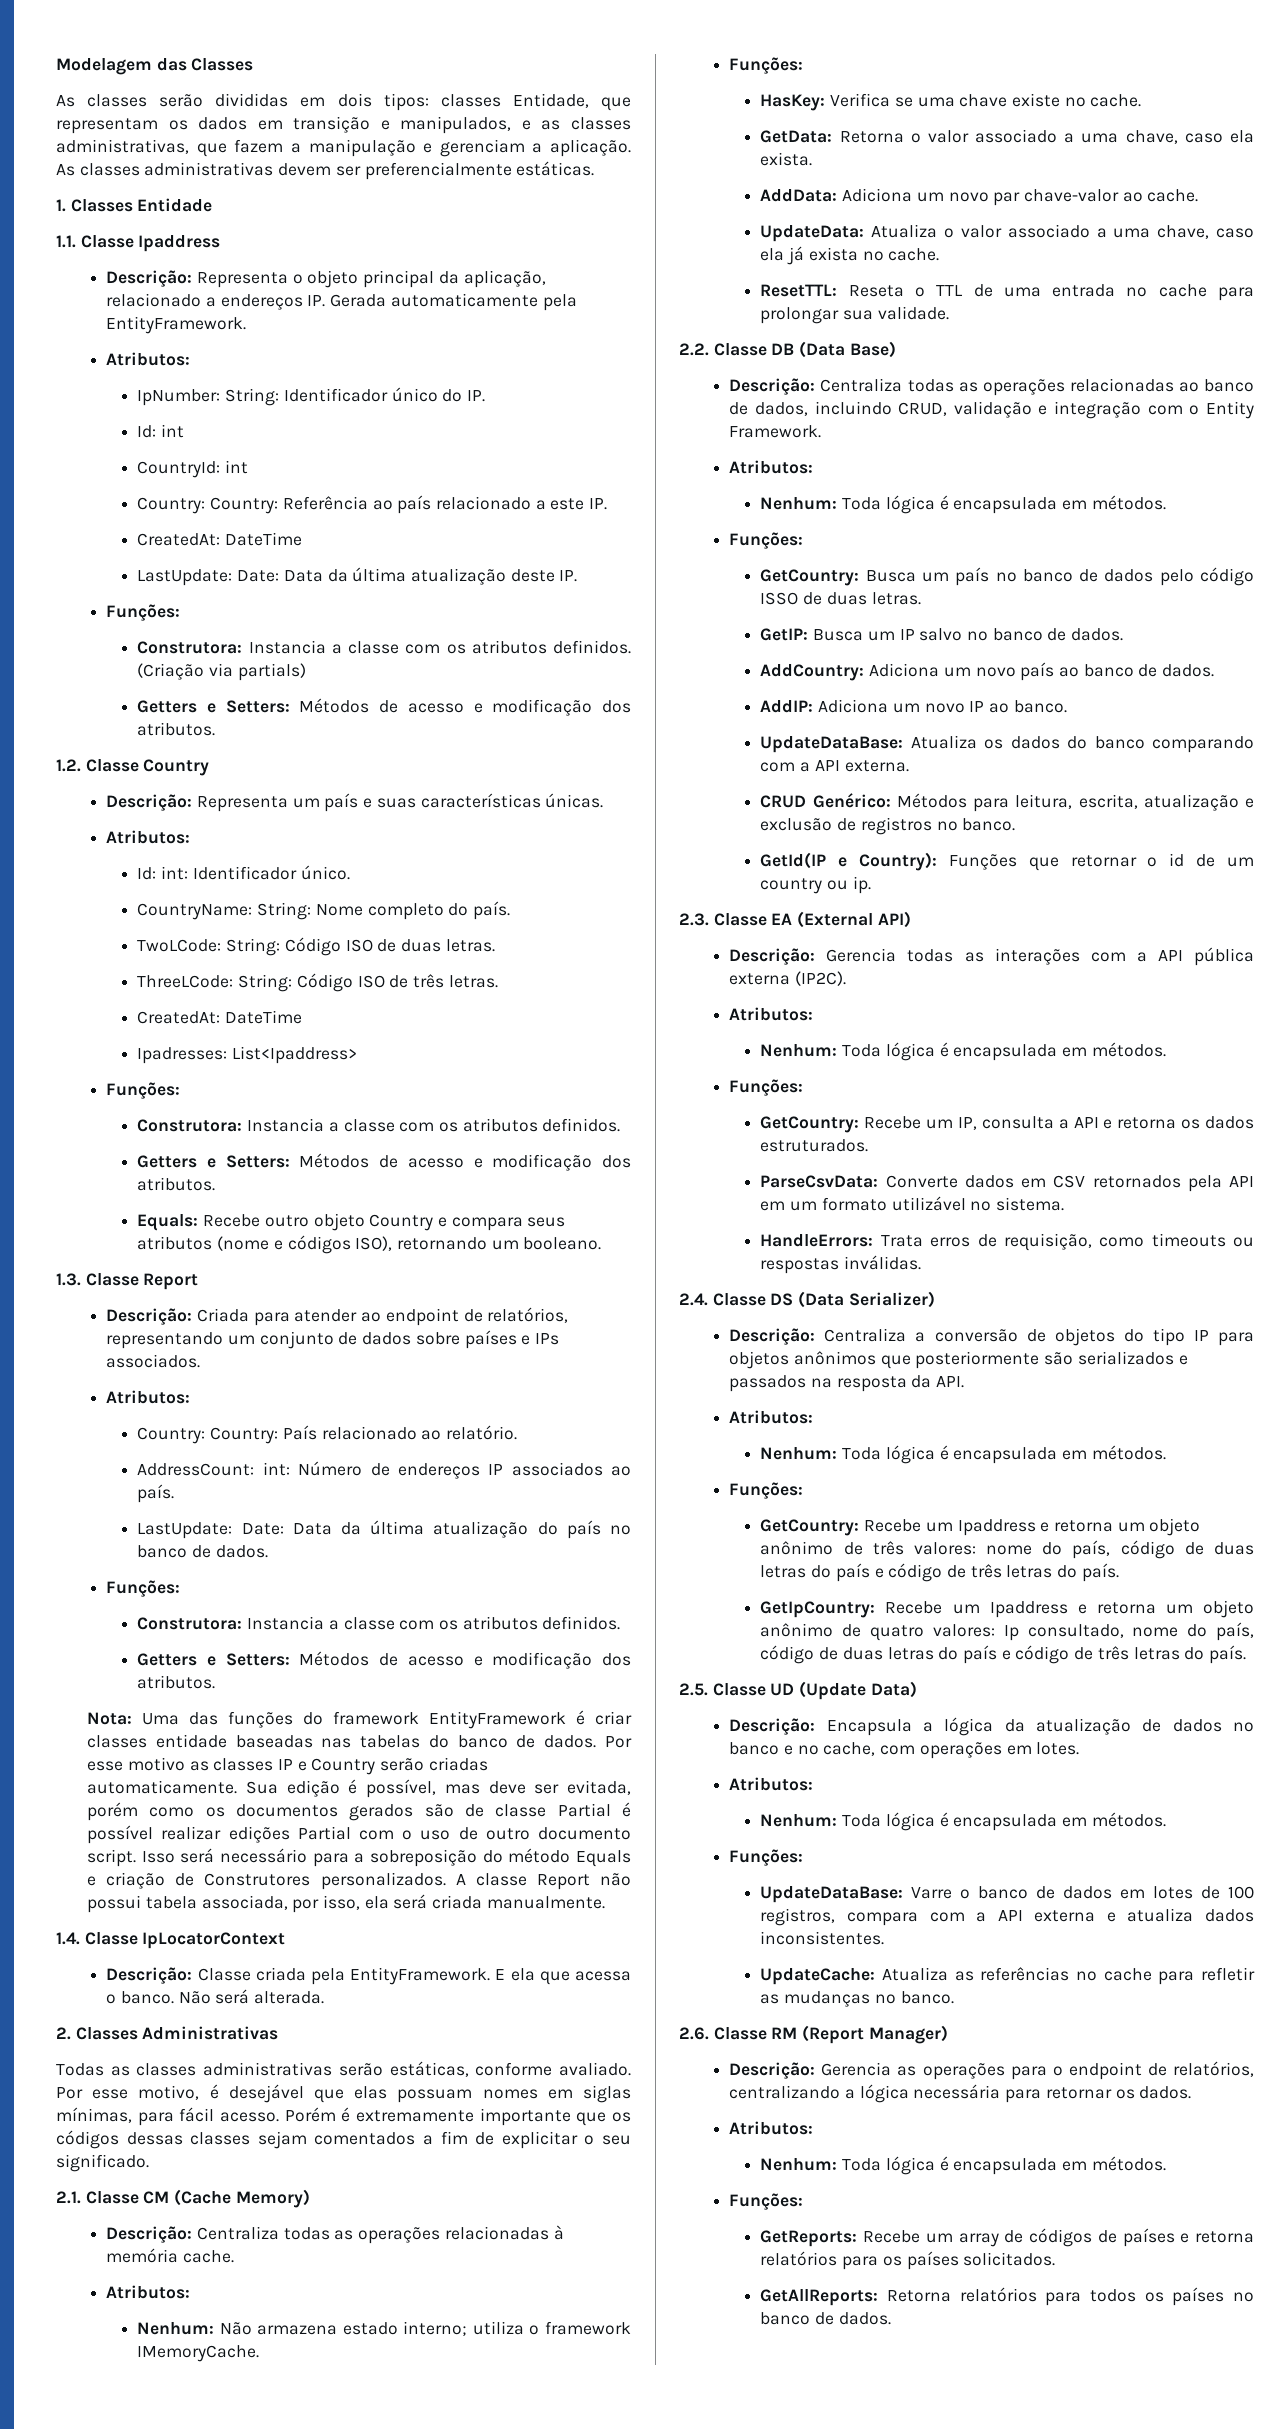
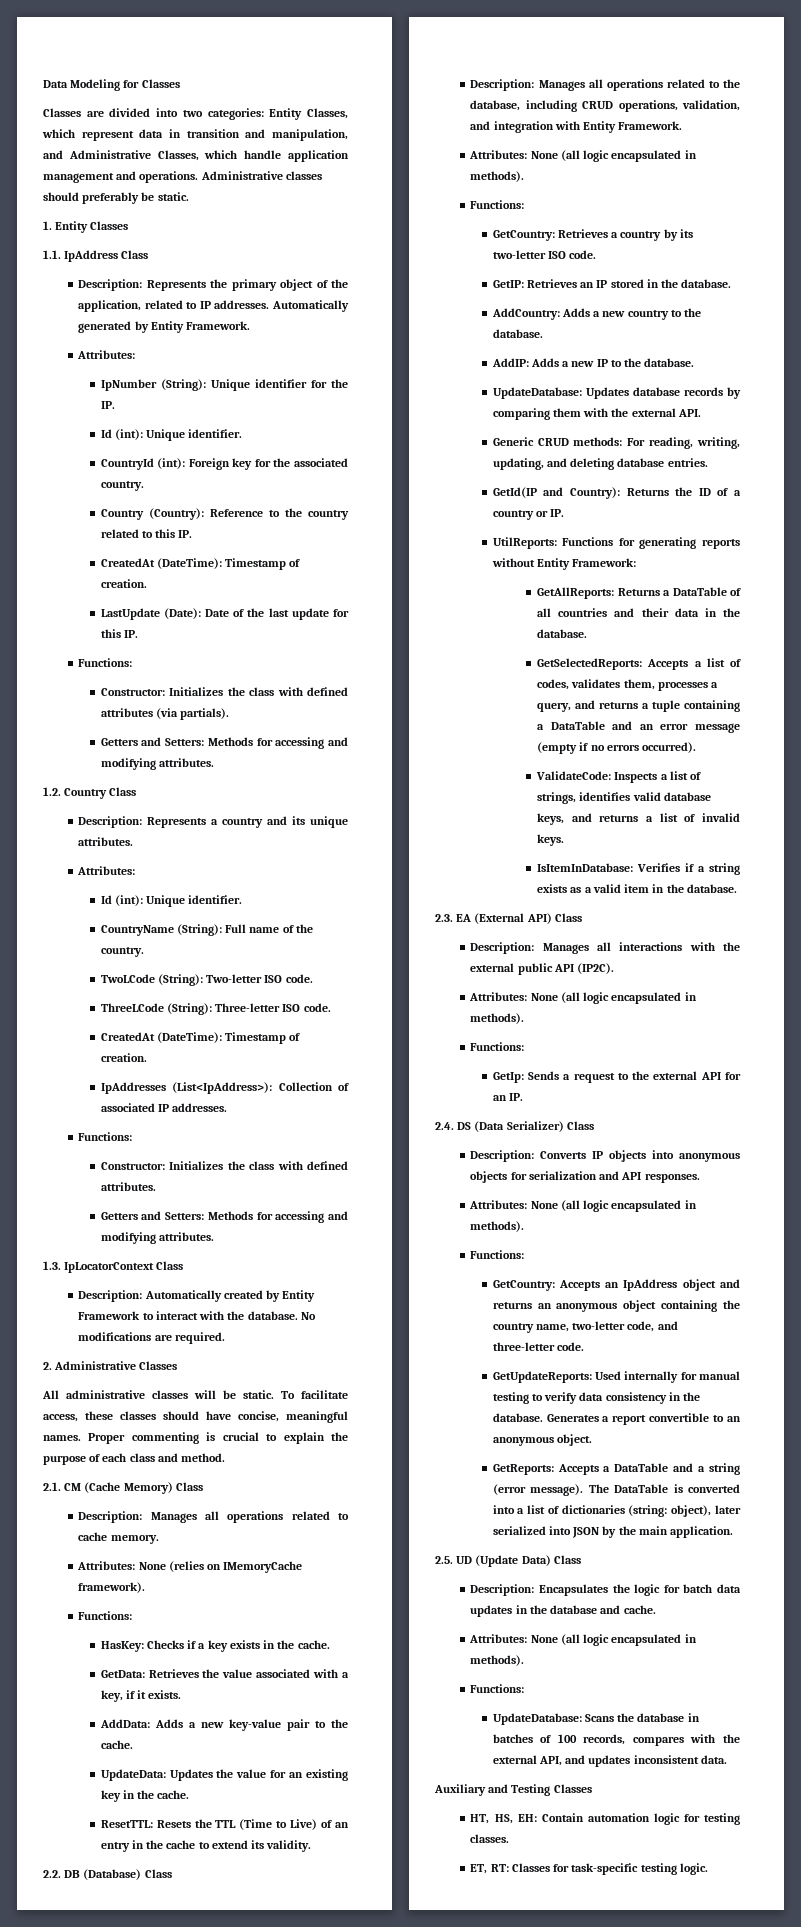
- Modelagem das Classes
- As classes serão divididas em dois tipos: classes Entidade, que representam os dados em transição e manipulados, e as classes administrativas, que fazem a manipulação e gerenciam a aplicação. As classes administrativas devem ser preferencialmente estáticas.
+ Data Modeling for Classes
+ Classes are divided into two categories: Entity Classes, which represent data in transition and manipulation, and Administrative Classes, which handle application management and operations. Administrative classes should preferably be static.
- 1. Classes Entidade
+ 1. Entity Classes
- 1.1. Classe Ipaddress
- Descrição: Representa o objeto principal da aplicação, relacionado a endereços IP. Gerada automaticamente pela EntityFramework.
- Atributos:
- IpNumber: String: Identificador único do IP.
- Id: int
- CountryId: int
- Country: Country: Referência ao país relacionado a este IP.
- CreatedAt: DateTime
- LastUpdate: Date: Data da última atualização deste IP.
- Funções:
- Construtora: Instancia a classe com os atributos definidos. (Criação via partials)
- Getters e Setters: Métodos de acesso e modificação dos atributos.
+ 1.1. IpAddress Class
+ Description: Represents the primary object of the application, related to IP addresses. Automatically generated by Entity Framework.
+ Attributes:
+ IpNumber (String): Unique identifier for the IP.
+ Id (int): Unique identifier.
+ CountryId (int): Foreign key for the associated country.
+ Country (Country): Reference to the country related to this IP.
+ CreatedAt (DateTime): Timestamp of creation.
+ LastUpdate (Date): Date of the last update for this IP.
+ Functions:
+ Constructor: Initializes the class with defined attributes (via partials).
+ Getters and Setters: Methods for accessing and modifying attributes.
- 1.2. Classe Country
- Descrição: Representa um país e suas características únicas.
- Atributos:
- Id: int: Identificador único.
- CountryName: String: Nome completo do país.
- TwoLCode: String: Código ISO de duas letras.
- ThreeLCode: String: Código ISO de três letras.
- CreatedAt: DateTime
- Ipadresses: List<Ipaddress>
- Funções:
- Construtora: Instancia a classe com os atributos definidos.
- Getters e Setters: Métodos de acesso e modificação dos atributos.
- Equals: Recebe outro objeto Country e compara seus atributos (nome e códigos ISO), retornando um booleano.
- 1.3. Classe Report
- Descrição: Criada para atender ao endpoint de relatórios, representando um conjunto de dados sobre países e IPs associados.
- Atributos:
- Country: Country: País relacionado ao relatório.
- AddressCount: int: Número de endereços IP associados ao país.
- LastUpdate: Date: Data da última atualização do país no banco de dados.
- Funções:
- Construtora: Instancia a classe com os atributos definidos.
- Getters e Setters: Métodos de acesso e modificação dos atributos.
- Nota: Uma das funções do framework EntityFramework é criar classes entidade baseadas nas tabelas do banco de dados. Por esse motivo as classes IP e Country serão criadas automaticamente. Sua edição é possível, mas deve ser evitada, porém como os documentos gerados são de classe Partial é possível realizar edições Partial com o uso de outro documento script. Isso será necessário para a sobreposição do método Equals e criação de Construtores personalizados. A classe Report não possui tabela associada, por isso, ela será criada manualmente.
- 1.4. Classe IpLocatorContext
- Descrição: Classe criada pela EntityFramework. E ela que acessa o banco. Não será alterada.
+ 1.2. Country Class
+ Description: Represents a country and its unique attributes.
+ Attributes:
+ Id (int): Unique identifier.
+ CountryName (String): Full name of the country.
+ TwoLCode (String): Two-letter ISO code.
+ ThreeLCode (String): Three-letter ISO code.
+ CreatedAt (DateTime): Timestamp of creation.
+ IpAddresses (List<IpAddress>): Collection of associated IP addresses.
+ Functions:
+ Constructor: Initializes the class with defined attributes.
+ Getters and Setters: Methods for accessing and modifying attributes.
+ 1.3. IpLocatorContext Class
+ Description: Automatically created by Entity Framework to interact with the database. No modifications are required.
- 2. Classes Administrativas
- Todas as classes administrativas serão estáticas, conforme avaliado. Por esse motivo, é desejável que elas possuam nomes em siglas mínimas, para fácil acesso. Porém é extremamente importante que os códigos dessas classes sejam comentados a fim de explicitar o seu significado.
+ 2. Administrative Classes
+ All administrative classes will be static. To facilitate access, these classes should have concise, meaningful names. Proper commenting is crucial to explain the purpose of each class and method.
- 2.1. Classe CM (Cache Memory)
- Descrição: Centraliza todas as operações relacionadas à memória cache.
- Atributos:
- Nenhum: Não armazena estado interno; utiliza o framework IMemoryCache.
- Funções:
- HasKey: Verifica se uma chave existe no cache.
- GetData: Retorna o valor associado a uma chave, caso ela exista.
- AddData: Adiciona um novo par chave-valor ao cache.
- UpdateData: Atualiza o valor associado a uma chave, caso ela já exista no cache.
- ResetTTL: Reseta o TTL de uma entrada no cache para prolongar sua validade.
- 2.2. Classe DB (Data Base)
- Descrição: Centraliza todas as operações relacionadas ao banco de dados, incluindo CRUD, validação e integração com o Entity Framework.
- Atributos:
- Nenhum: Toda lógica é encapsulada em métodos.
- Funções:
- GetCountry: Busca um país no banco de dados pelo código ISSO de duas letras.
- GetIP: Busca um IP salvo no banco de dados.
- AddCountry: Adiciona um novo país ao banco de dados.
- AddIP: Adiciona um novo IP ao banco.
- UpdateDataBase: Atualiza os dados do banco comparando com a API externa.
- CRUD Genérico: Métodos para leitura, escrita, atualização e exclusão de registros no banco.
- GetId(IP e Country): Funções que retornar o id de um country ou ip.
+ 2.1. CM (Cache Memory) Class
+ Description: Manages all operations related to cache memory.
+ Attributes: None (relies on IMemoryCache framework).
+ Functions:
+ HasKey: Checks if a key exists in the cache.
+ GetData: Retrieves the value associated with a key, if it exists.
+ AddData: Adds a new key-value pair to the cache.
+ UpdateData: Updates the value for an existing key in the cache.
+ ResetTTL: Resets the TTL (Time to Live) of an entry in the cache to extend its validity.
+ 2.2. DB (Database) Class
+ Description: Manages all operations related to the database, including CRUD operations, validation, and integration with Entity Framework.
+ Attributes: None (all logic encapsulated in methods).
+ Functions:
+ GetCountry: Retrieves a country by its two-letter ISO code.
+ GetIP: Retrieves an IP stored in the database.
+ AddCountry: Adds a new country to the database.
+ AddIP: Adds a new IP to the database.
+ UpdateDatabase: Updates database records by comparing them with the external API.
+ Generic CRUD methods: For reading, writing, updating, and deleting database entries.
+ GetId(IP and Country): Returns the ID of a country or IP.
+ UtilReports: Functions for generating reports without Entity Framework:
+ GetAllReports: Returns a DataTable of all countries and their data in the database.
+ GetSelectedReports: Accepts a list of codes, validates them, processes a query, and returns a tuple containing a DataTable and an error message (empty if no errors occurred).
+ ValidateCode: Inspects a list of strings, identifies valid database keys, and returns a list of invalid keys.
+ IsItemInDatabase: Verifies if a string exists as a valid item in the database.
- 2.3. Classe EA (External API)
- Descrição: Gerencia todas as interações com a API pública externa (IP2C).
- Atributos:
- Nenhum: Toda lógica é encapsulada em métodos.
- Funções:
- GetCountry: Recebe um IP, consulta a API e retorna os dados estruturados.
- ParseCsvData: Converte dados em CSV retornados pela API em um formato utilizável no sistema.
- HandleErrors: Trata erros de requisição, como timeouts ou respostas inválidas.
+ 2.3. EA (External API) Class
+ Description: Manages all interactions with the external public API (IP2C).
+ Attributes: None (all logic encapsulated in methods).
+ Functions:
+ GetIp: Sends a request to the external API for an IP.
- 2.4. Classe DS (Data Serializer)
- Descrição: Centraliza a conversão de objetos do tipo IP para objetos anônimos que posteriormente são serializados e passados na resposta da API.
- Atributos:
- Nenhum: Toda lógica é encapsulada em métodos.
- Funções:
- GetCountry: Recebe um Ipaddress e retorna um objeto anônimo de três valores: nome do país, código de duas letras do país e código de três letras do país.
- GetIpCountry: Recebe um Ipaddress e retorna um objeto anônimo de quatro valores: Ip consultado, nome do país, código de duas letras do país e código de três letras do país.
+ 2.4. DS (Data Serializer) Class
+ Description: Converts IP objects into anonymous objects for serialization and API responses.
+ Attributes: None (all logic encapsulated in methods).
+ Functions:
+ GetCountry: Accepts an IpAddress object and returns an anonymous object containing the country name, two-letter code, and three-letter code.
+ GetUpdateReports: Used internally for manual testing to verify data consistency in the database. Generates a report convertible to an anonymous object.
+ GetReports: Accepts a DataTable and a string (error message). The DataTable is converted into a list of dictionaries (string: object), later serialized into JSON by the main application.
- 2.5. Classe UD (Update Data)
- Descrição: Encapsula a lógica da atualização de dados no banco e no cache, com operações em lotes.
- Atributos:
- Nenhum: Toda lógica é encapsulada em métodos.
- Funções:
- UpdateDataBase: Varre o banco de dados em lotes de 100 registros, compara com a API externa e atualiza dados inconsistentes.
- UpdateCache: Atualiza as referências no cache para refletir as mudanças no banco.
- 2.6. Classe RM (Report Manager)
- Descrição: Gerencia as operações para o endpoint de relatórios, centralizando a lógica necessária para retornar os dados.
- Atributos:
- Nenhum: Toda lógica é encapsulada em métodos.
- Funções:
- GetReports: Recebe um array de códigos de países e retorna relatórios para os países solicitados.
- GetAllReports: Retorna relatórios para todos os países no banco de dados.
+ 2.5. UD (Update Data) Class
+ Description: Encapsulates the logic for batch data updates in the database and cache.
+ Attributes: None (all logic encapsulated in methods).
+ Functions:
+ UpdateDatabase: Scans the database in batches of 100 records, compares with the external API, and updates inconsistent data.
+ Auxiliary and Testing Classes
+ HT, HS, EH: Contain automation logic for testing classes.
+ ET, RT: Classes for task-specific testing logic.

